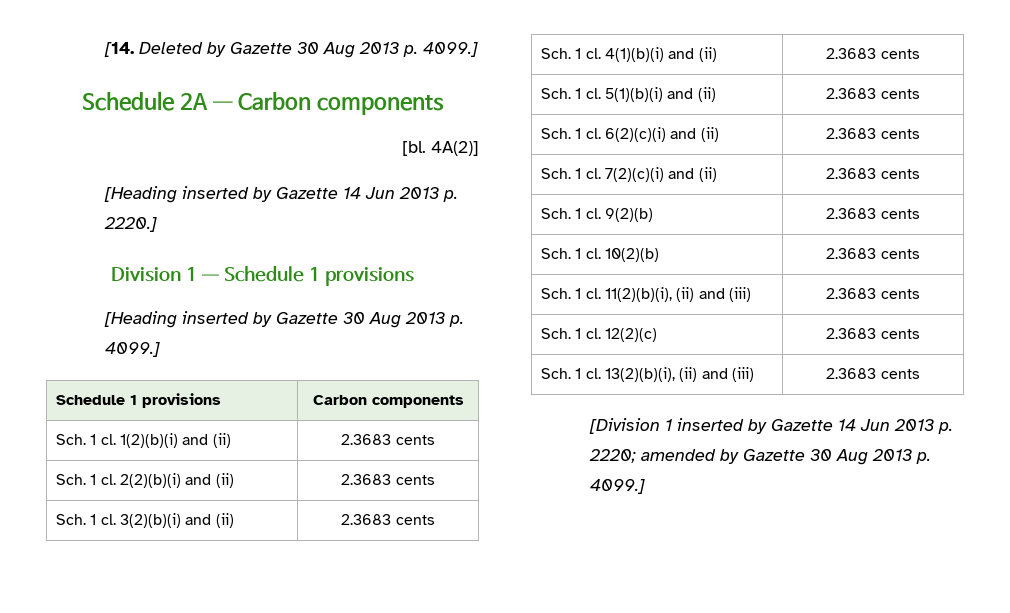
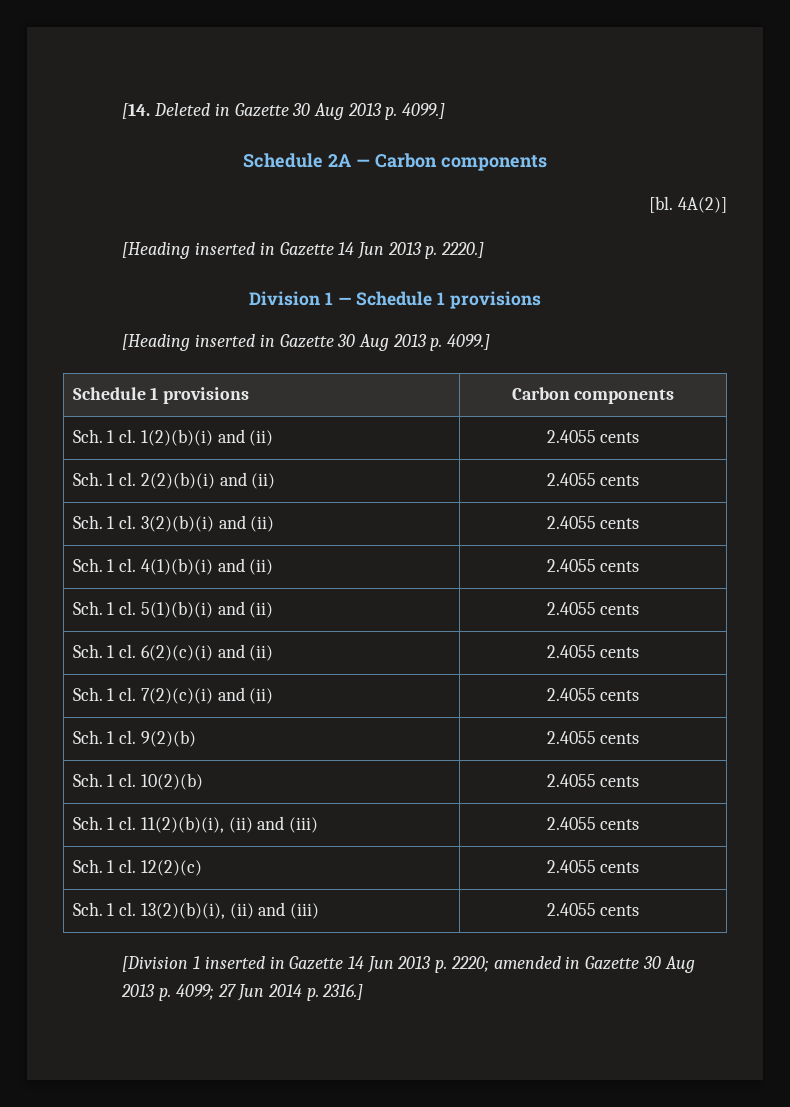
- [14. Deleted by Gazette 30 Aug 2013 p. 4099.]
+ [14. Deleted in Gazette 30 Aug 2013 p. 4099.]
- [Heading inserted by Gazette 14 Jun 2013 p. 2220.]
+ [Heading inserted in Gazette 14 Jun 2013 p. 2220.]
- [Heading inserted by Gazette 30 Aug 2013 p. 4099.]
+ [Heading inserted in Gazette 30 Aug 2013 p. 4099.]
- Sch. 1 cl. 1(2)(b)(i) and (ii) | 2.3683 cents
+ Sch. 1 cl. 1(2)(b)(i) and (ii) | 2.4055 cents
- Sch. 1 cl. 2(2)(b)(i) and (ii) | 2.3683 cents
+ Sch. 1 cl. 2(2)(b)(i) and (ii) | 2.4055 cents
- Sch. 1 cl. 3(2)(b)(i) and (ii) | 2.3683 cents
+ Sch. 1 cl. 3(2)(b)(i) and (ii) | 2.4055 cents
- Sch. 1 cl. 4(1)(b)(i) and (ii) | 2.3683 cents
+ Sch. 1 cl. 4(1)(b)(i) and (ii) | 2.4055 cents
- Sch. 1 cl. 5(1)(b)(i) and (ii) | 2.3683 cents
+ Sch. 1 cl. 5(1)(b)(i) and (ii) | 2.4055 cents
- Sch. 1 cl. 6(2)(c)(i) and (ii) | 2.3683 cents
+ Sch. 1 cl. 6(2)(c)(i) and (ii) | 2.4055 cents
- Sch. 1 cl. 7(2)(c)(i) and (ii) | 2.3683 cents
+ Sch. 1 cl. 7(2)(c)(i) and (ii) | 2.4055 cents
- Sch. 1 cl. 9(2)(b) | 2.3683 cents
+ Sch. 1 cl. 9(2)(b) | 2.4055 cents
- Sch. 1 cl. 10(2)(b) | 2.3683 cents
+ Sch. 1 cl. 10(2)(b) | 2.4055 cents
- Sch. 1 cl. 11(2)(b)(i), (ii) and (iii) | 2.3683 cents
+ Sch. 1 cl. 11(2)(b)(i), (ii) and (iii) | 2.4055 cents
- Sch. 1 cl. 12(2)(c) | 2.3683 cents
+ Sch. 1 cl. 12(2)(c) | 2.4055 cents
- Sch. 1 cl. 13(2)(b)(i), (ii) and (iii) | 2.3683 cents
+ Sch. 1 cl. 13(2)(b)(i), (ii) and (iii) | 2.4055 cents
- [Division 1 inserted by Gazette 14 Jun 2013 p. 2220; amended by Gazette 30 Aug 2013 p. 4099.]
+ [Division 1 inserted in Gazette 14 Jun 2013 p. 2220; amended in Gazette 30 Aug 2013 p. 4099; 27 Jun 2014 p. 2316.]

